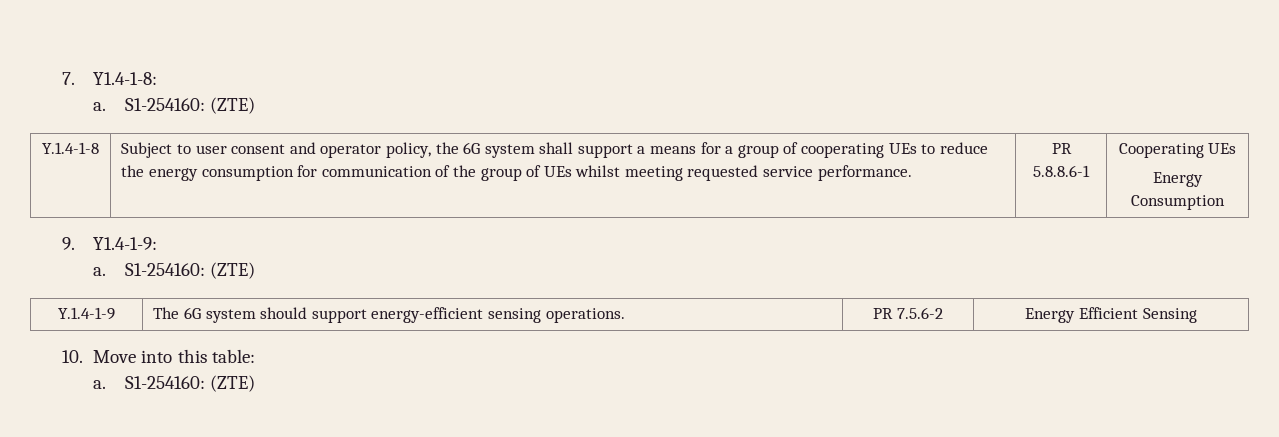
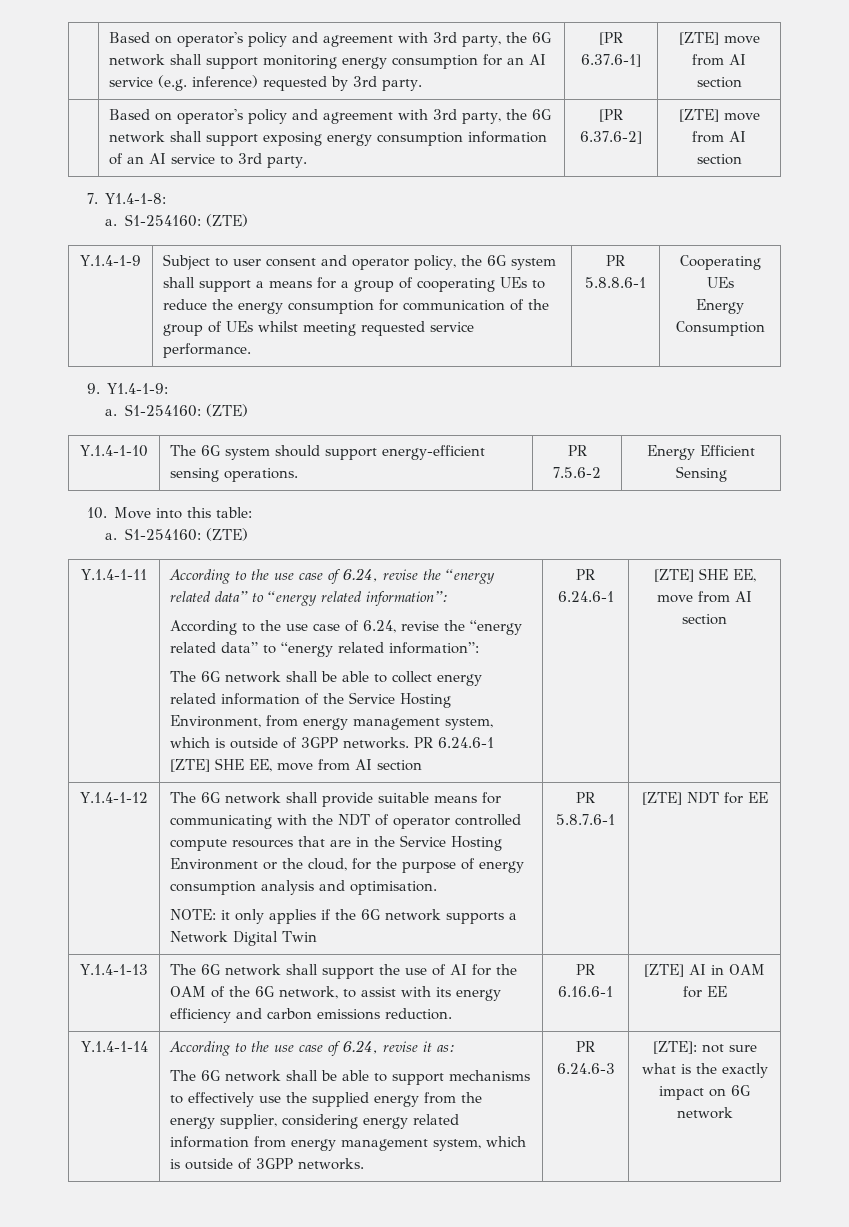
+ | Based on operator's policy and agreement with 3rd party, the 6G network shall support monitoring energy consumption for an AI service (e.g. inference) requested by 3rd party. | [PR 6.37.6-1] | [ZTE] move from AI section
+ | Based on operator's policy and agreement with 3rd party, the 6G network shall support exposing energy consumption information of an AI service to 3rd party. | [PR 6.37.6-2] | [ZTE] move from AI section
- Y.1.4-1-8
+ Y.1.4-1-9
- Y.1.4-1-9 | The 6G system should support energy-efficient sensing operations. | PR 7.5.6-2 | Energy Efficient Sensing
+ Y.1.4-1-10 | The 6G system should support energy-efficient sensing operations. | PR 7.5.6-2 | Energy Efficient Sensing
+ Y.1.4-1-11 | According to the use case of 6.24, revise the “energy related data” to “energy related information”:
+ According to the use case of 6.24, revise the “energy related data” to “energy related information”:
+ The 6G network shall be able to collect energy related information of the Service Hosting Environment, from energy management system, which is outside of 3GPP networks. PR 6.24.6-1 [ZTE] SHE EE, move from AI section | PR 6.24.6-1 | [ZTE] SHE EE, move from AI section
+ Y.1.4-1-12 | The 6G network shall provide suitable means for communicating with the NDT of operator controlled compute resources that are in the Service Hosting Environment or the cloud, for the purpose of energy consumption analysis and optimisation.
+ NOTE: it only applies if the 6G network supports a Network Digital Twin | PR 5.8.7.6-1 | [ZTE] NDT for EE
+ Y.1.4-1-13 | The 6G network shall support the use of AI for the OAM of the 6G network, to assist with its energy efficiency and carbon emissions reduction. | PR 6.16.6-1 | [ZTE] AI in OAM for EE
+ Y.1.4-1-14 | According to the use case of 6.24, revise it as:
+ The 6G network shall be able to support mechanisms to effectively use the supplied energy from the energy supplier, considering energy related information from energy management system, which is outside of 3GPP networks. | PR 6.24.6-3 | [ZTE]: not sure what is the exactly impact on 6G network

